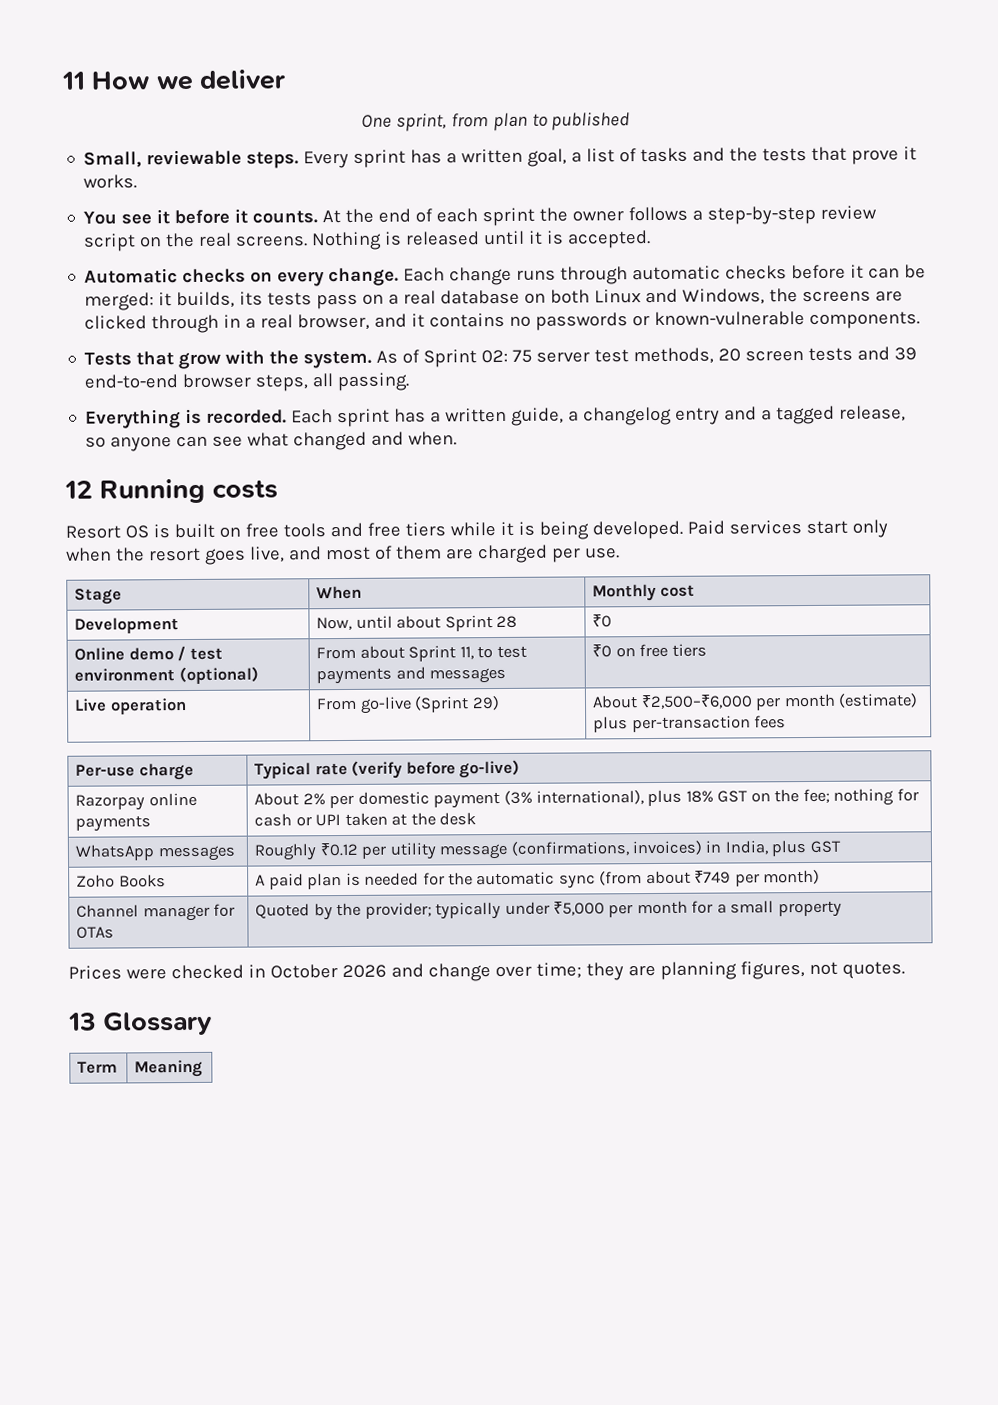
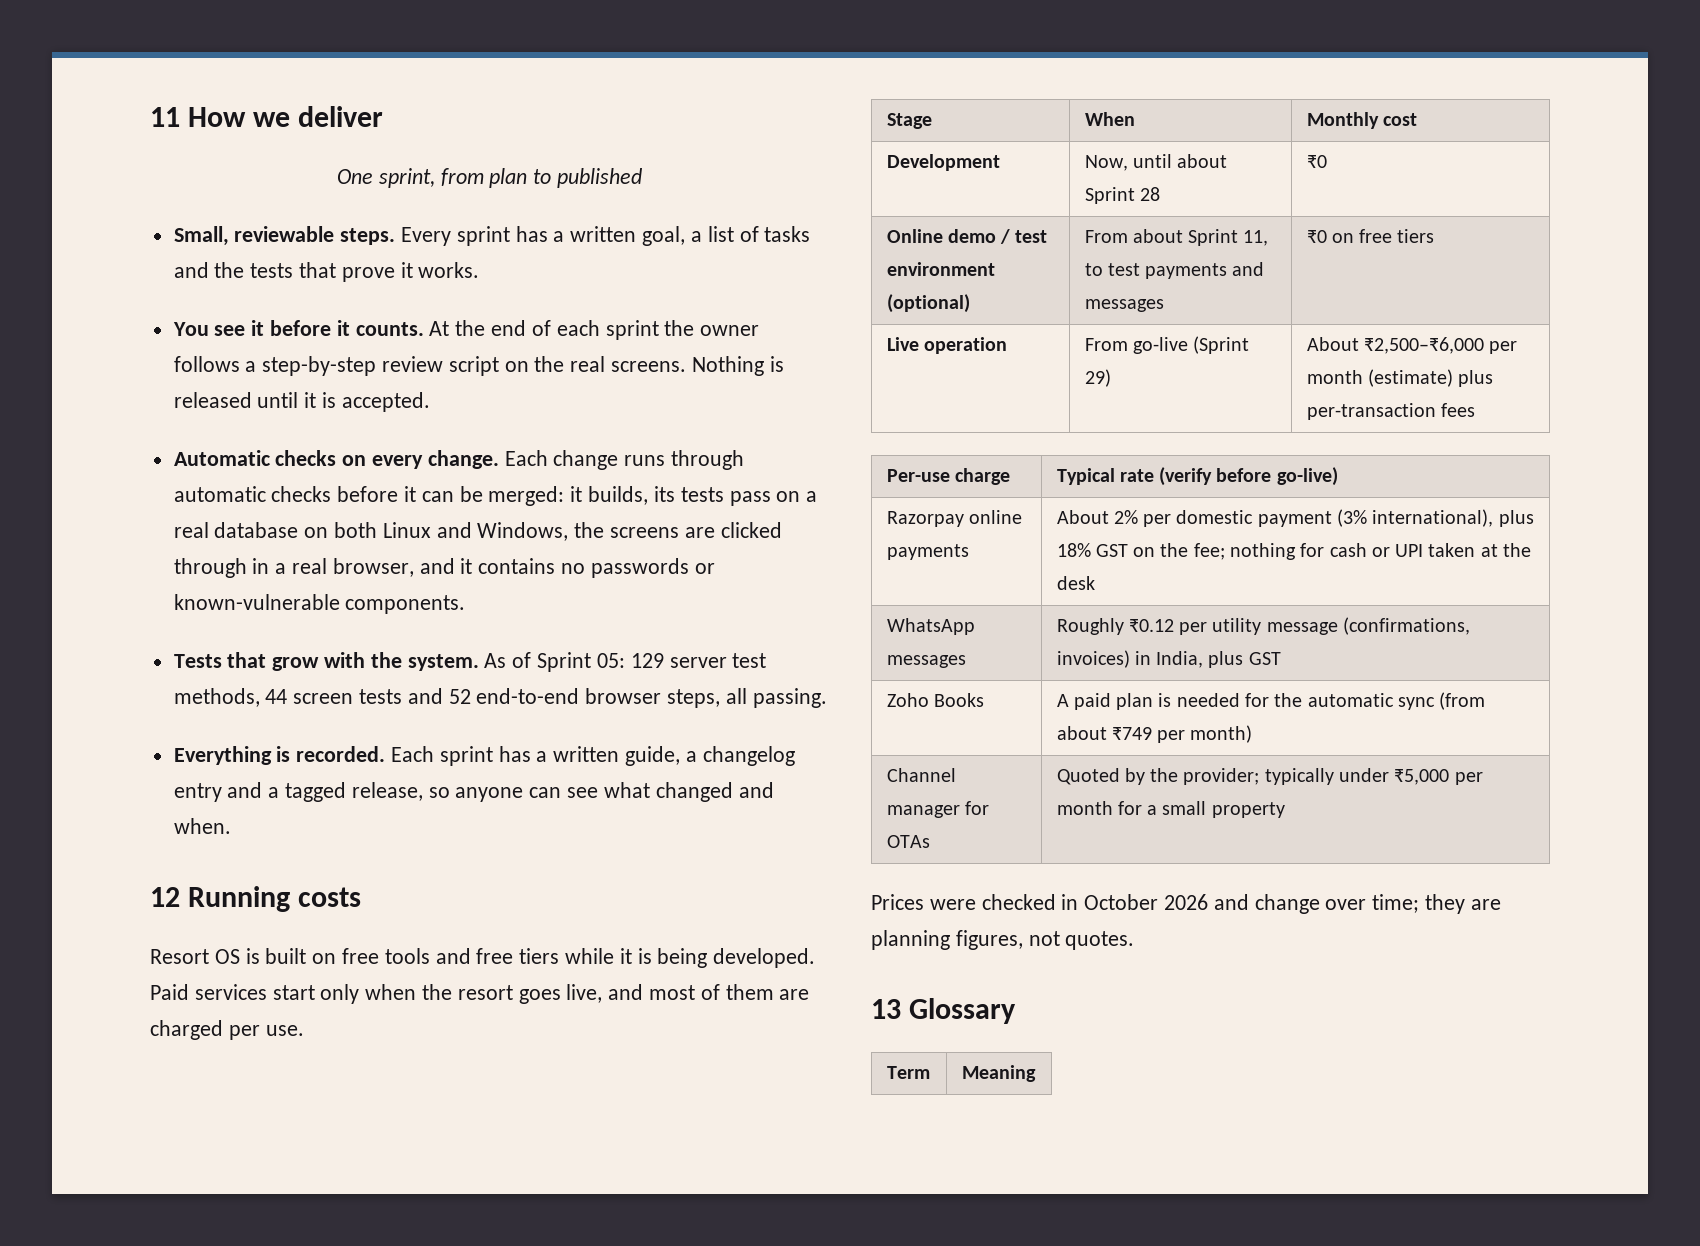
- As of Sprint 02: 75 server test methods, 20 screen tests and 39 end-to-end browser steps, all passing.
+ As of Sprint 05: 129 server test methods, 44 screen tests and 52 end-to-end browser steps, all passing.

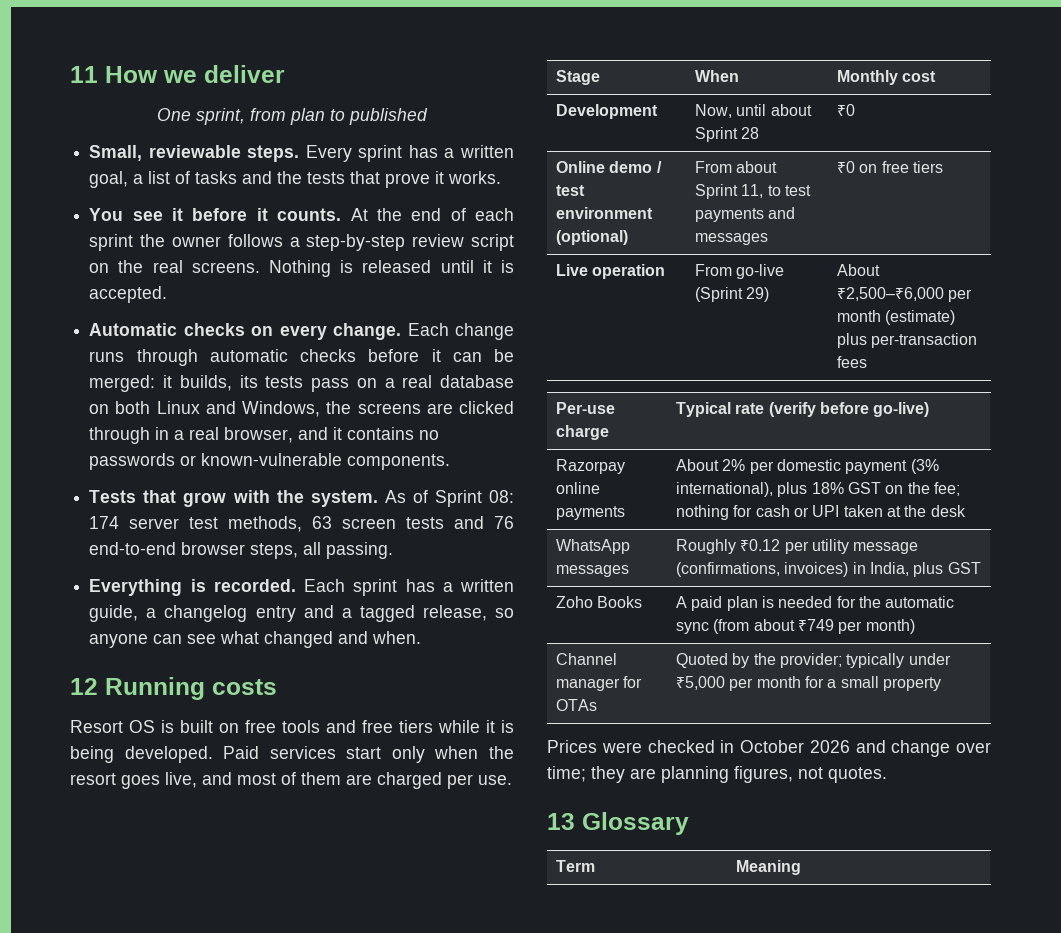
- As of Sprint 05: 129 server test methods, 44 screen tests and 52 end-to-end browser steps, all passing.
+ As of Sprint 08: 174 server test methods, 63 screen tests and 76 end-to-end browser steps, all passing.

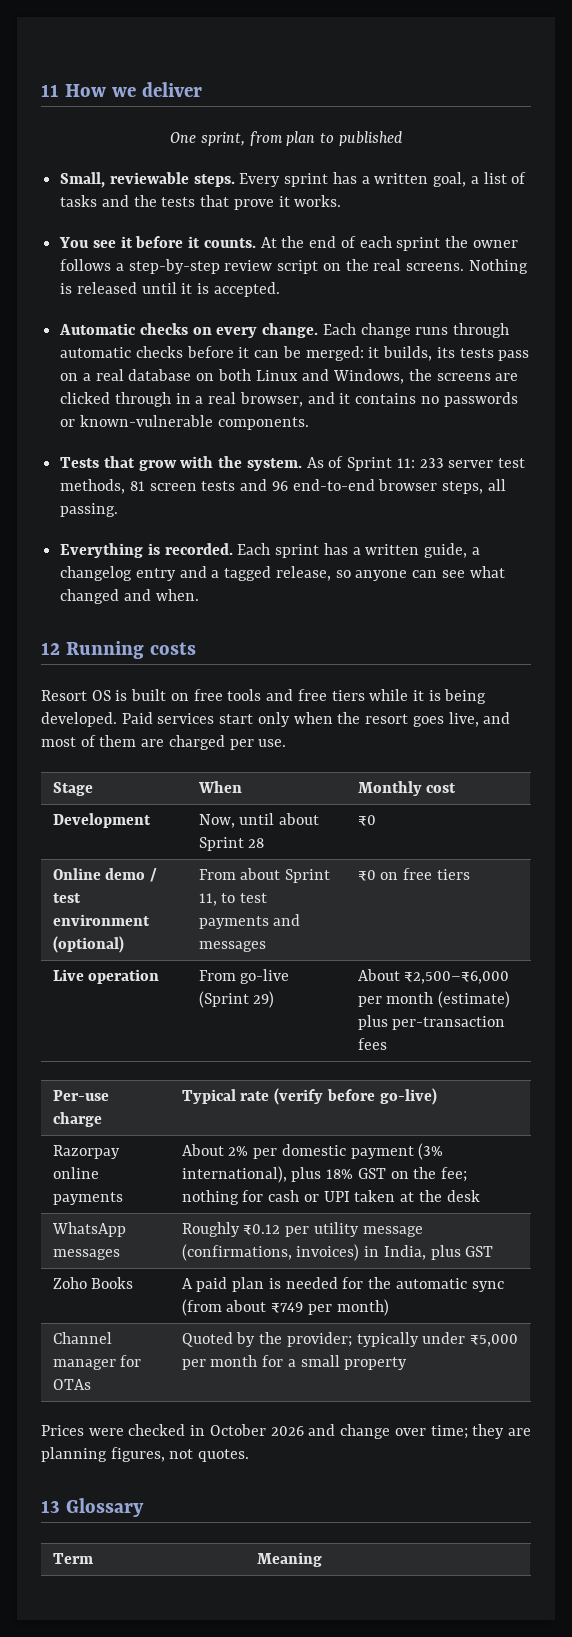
- As of Sprint 08: 174 server test methods, 63 screen tests and 76 end-to-end browser steps, all passing.
+ As of Sprint 11: 233 server test methods, 81 screen tests and 96 end-to-end browser steps, all passing.

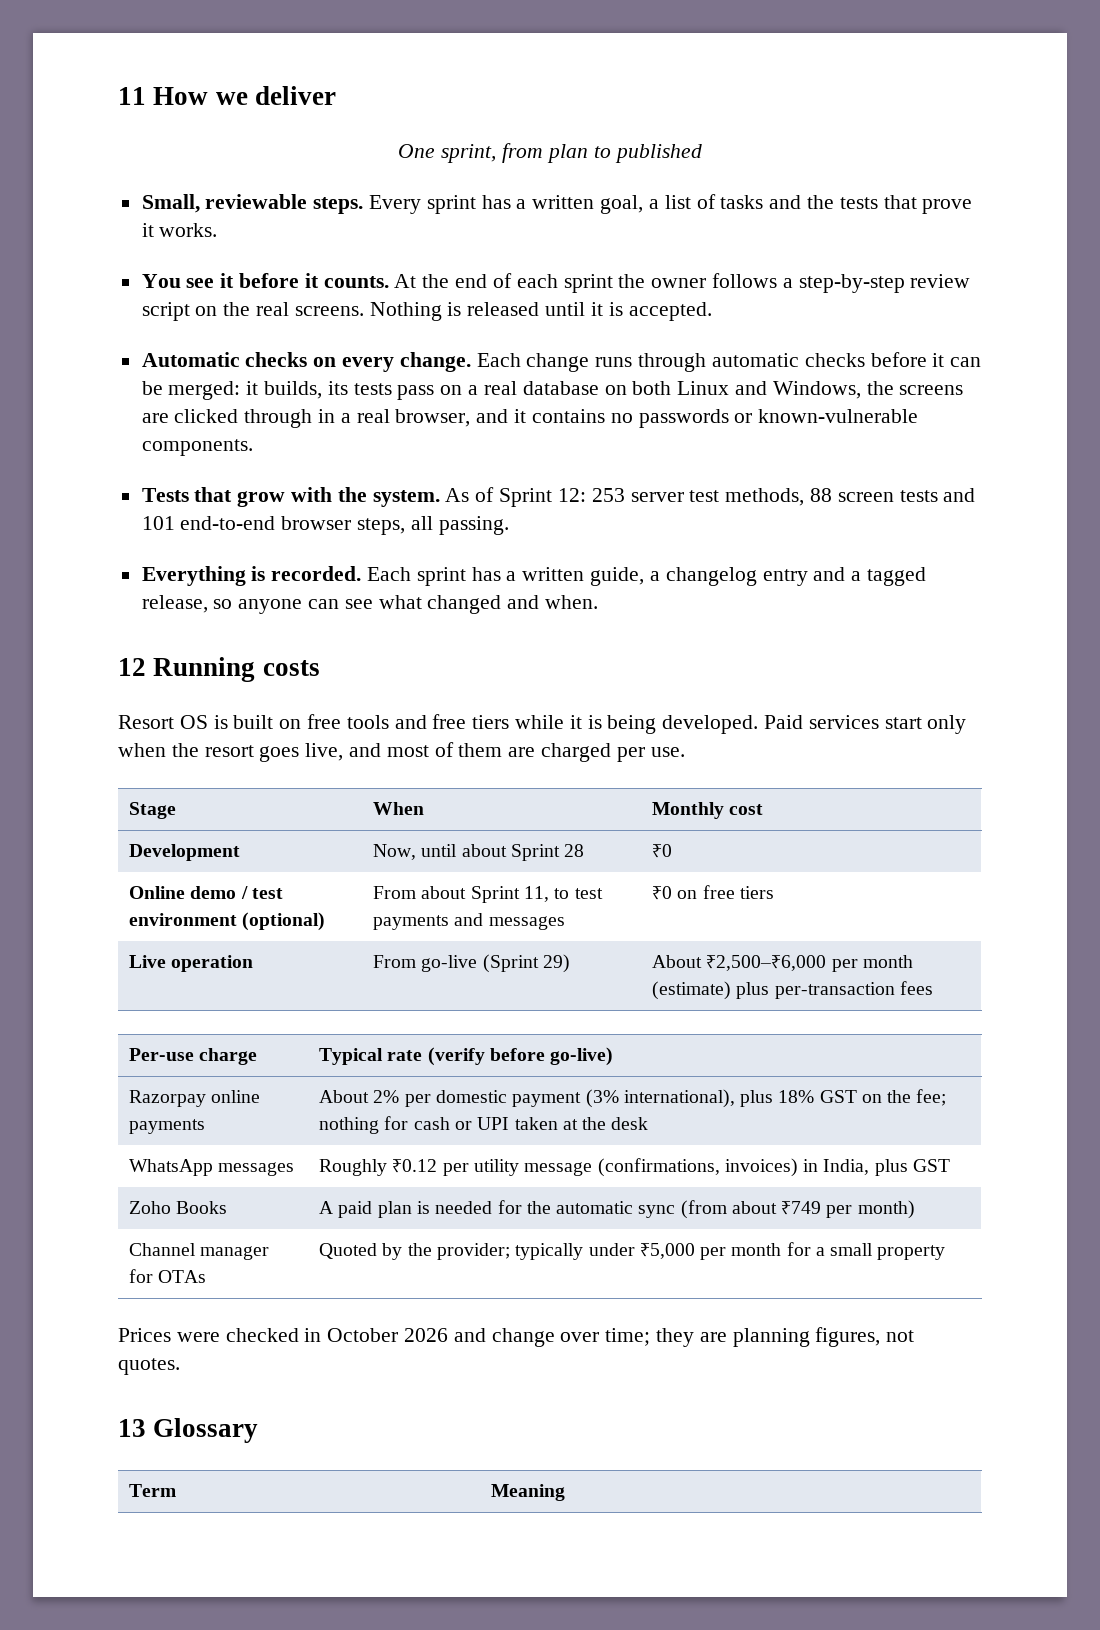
- As of Sprint 11: 233 server test methods, 81 screen tests and 96 end-to-end browser steps, all passing.
+ As of Sprint 12: 253 server test methods, 88 screen tests and 101 end-to-end browser steps, all passing.

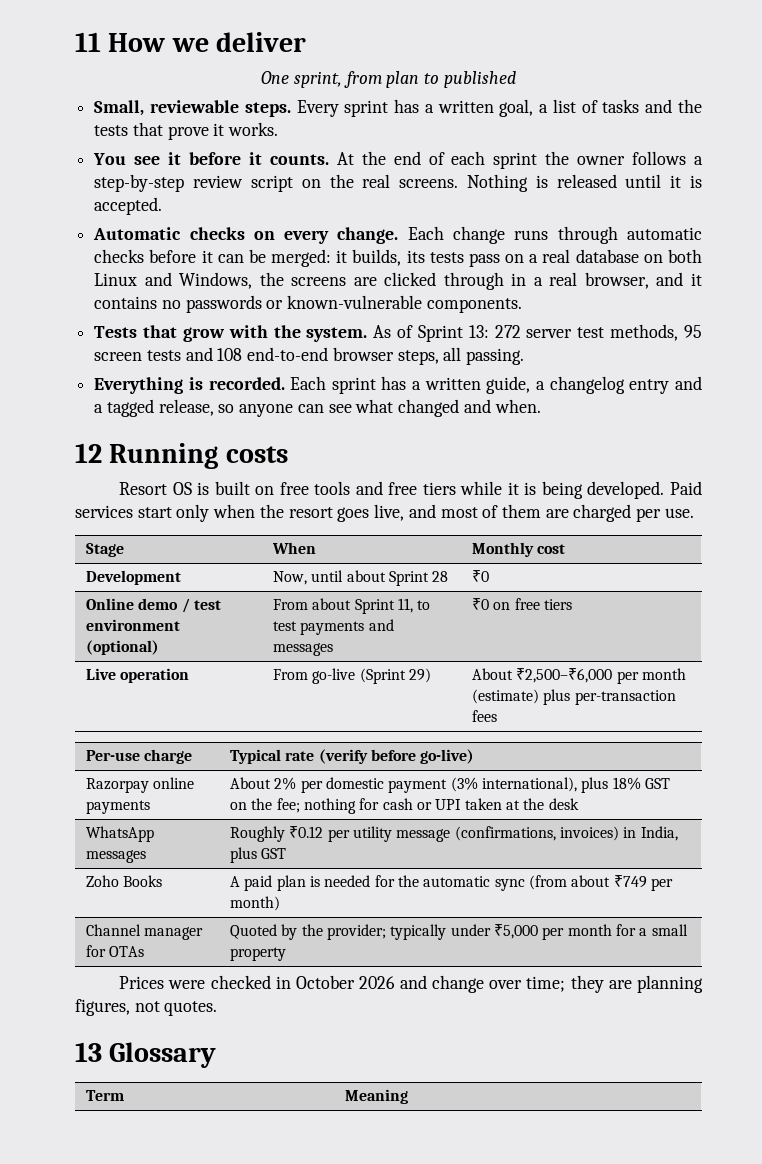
- As of Sprint 12: 253 server test methods, 88 screen tests and 101 end-to-end browser steps, all passing.
+ As of Sprint 13: 272 server test methods, 95 screen tests and 108 end-to-end browser steps, all passing.

